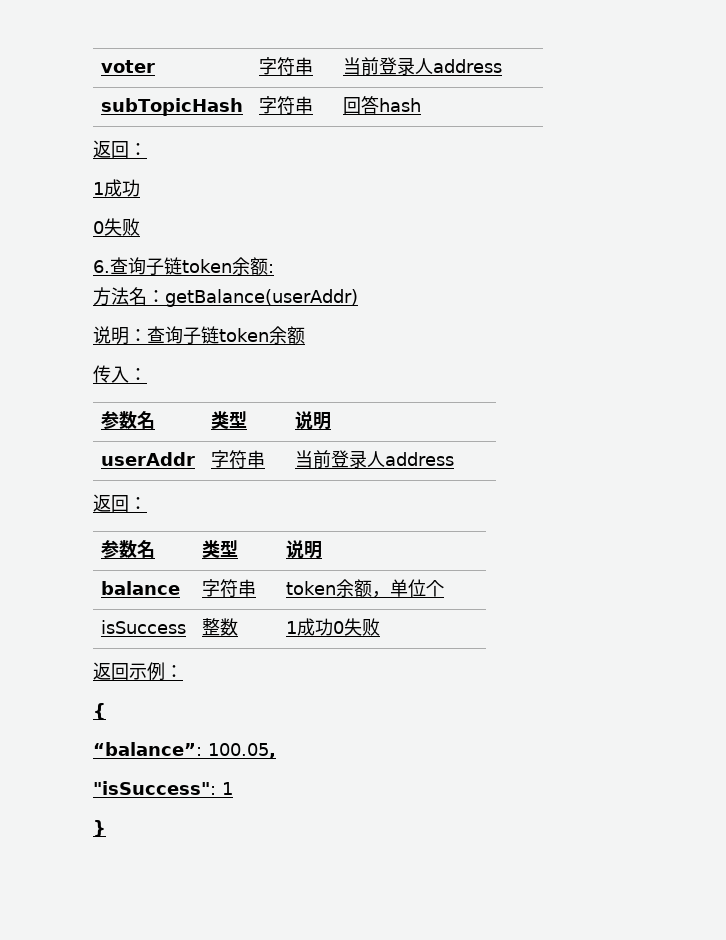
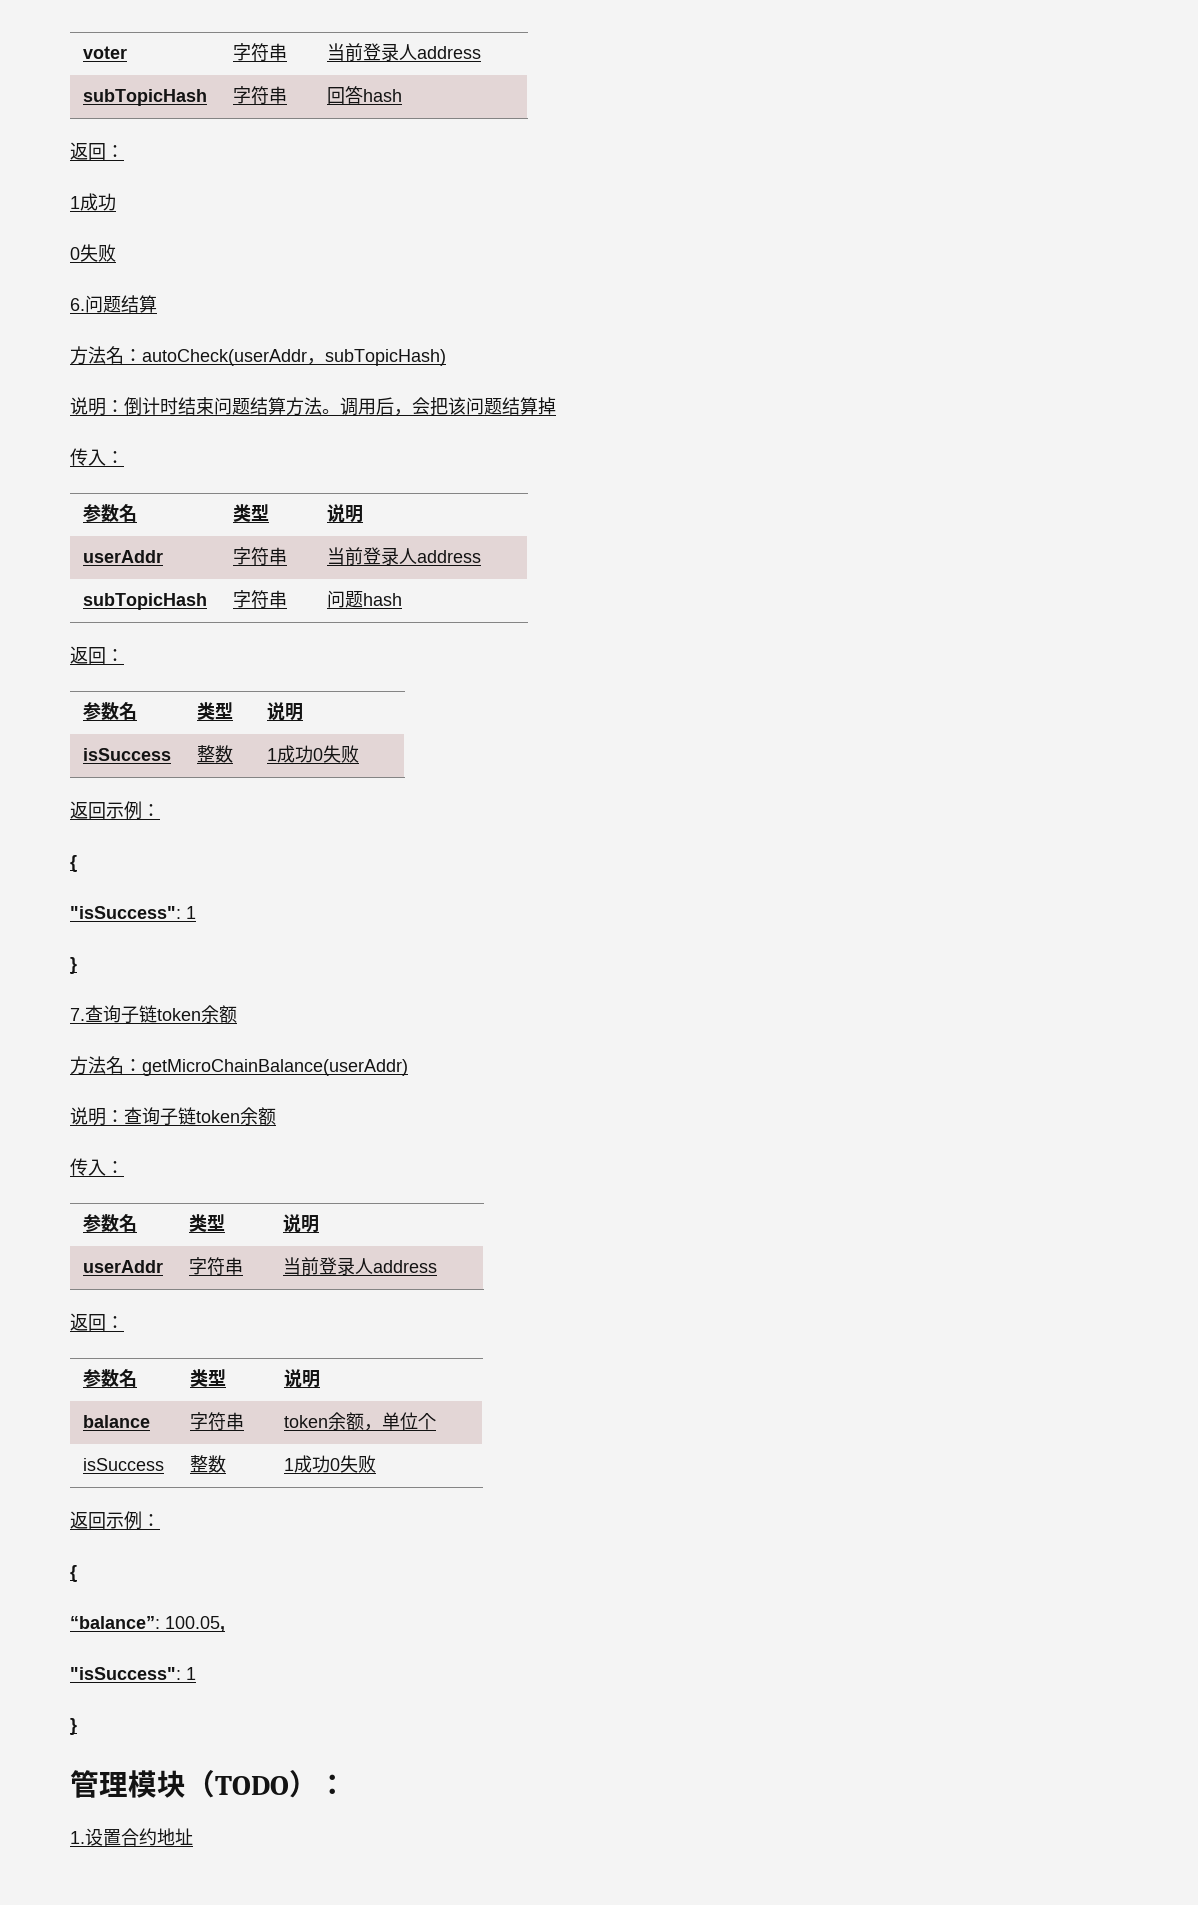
- 6.查询子链token余额:
- 方法名：getBalance(userAddr)
+ 6.问题结算
+ 方法名：autoCheck(userAddr，subTopicHash)
+ 说明：倒计时结束问题结算方法。调用后，会把该问题结算掉
+ 传入：
+ 参数名 | 类型 | 说明
+ userAddr | 字符串 | 当前登录人address
+ subTopicHash | 字符串 | 问题hash
+ 返回：
+ 参数名 | 类型 | 说明
+ isSuccess | 整数 | 1成功0失败
+ 返回示例：
+ {
+ "isSuccess": 1
+ }
+ 7.查询子链token余额
+ 方法名：getMicroChainBalance(userAddr)
+ 管理模块（TODO）：
+ 1.设置合约地址

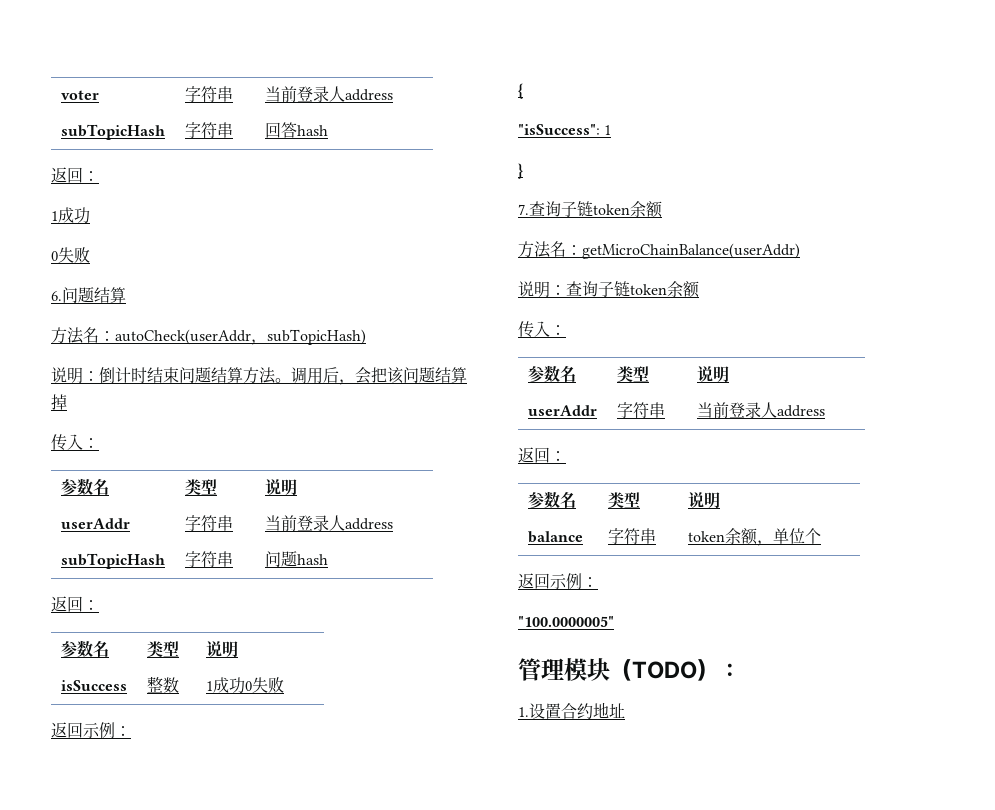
  balance | 字符串 | token余额，单位个
- isSuccess | 整数 | 1成功0失败
  返回示例：
- {
- “balance”: 100.05,
- "isSuccess": 1
- }
+ "100.0000005"

